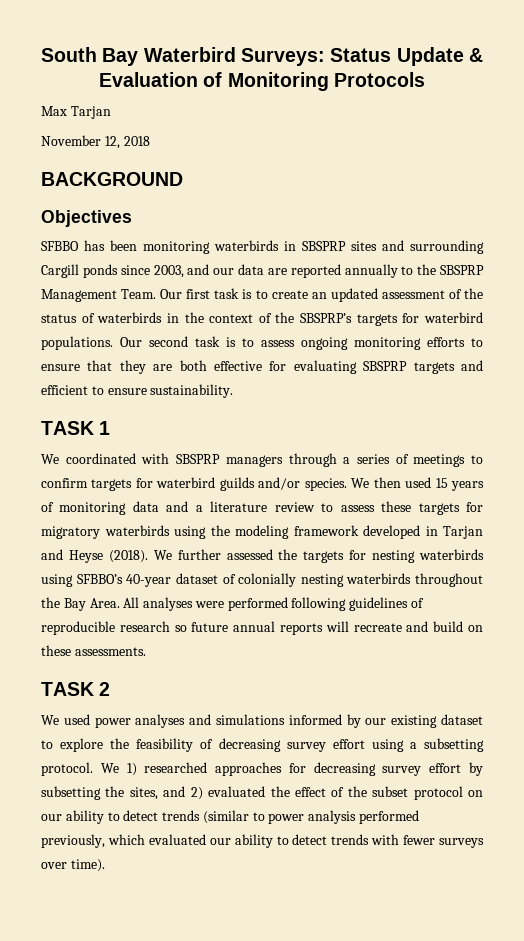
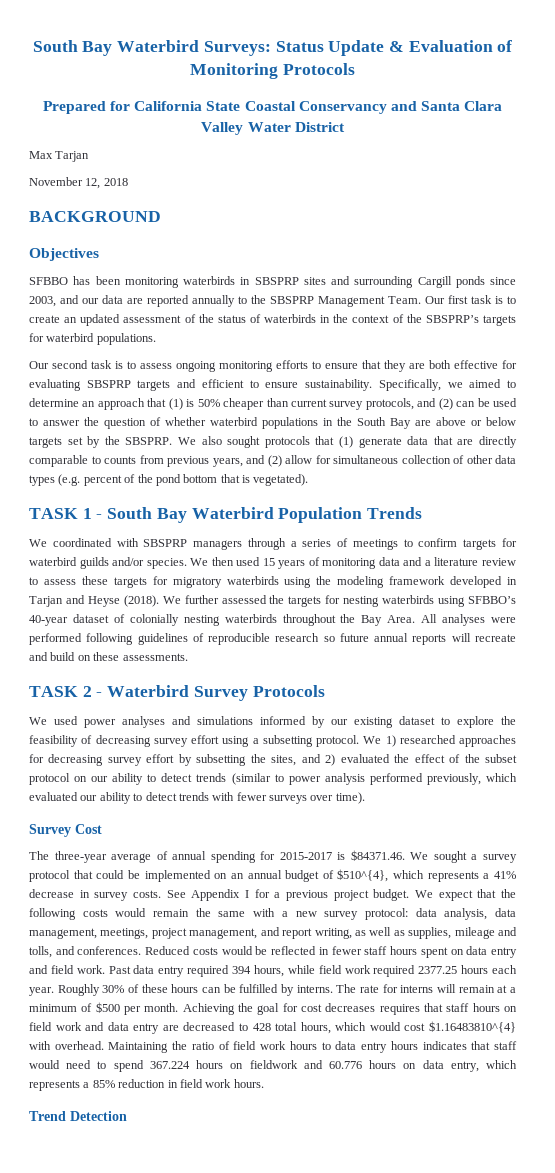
+ Prepared for California State Coastal Conservancy and Santa Clara Valley Water District
- Our first task is to create an updated assessment of the status of waterbirds in the context of the SBSPRP’s targets for waterbird populations. Our second task is to assess ongoing monitoring efforts to ensure that they are both effective for evaluating SBSPRP targets and efficient to ensure sustainability.
- TASK 1
+ Our first task is to create an updated assessment of the status of waterbirds in the context of the SBSPRP’s targets for waterbird populations.
+ Our second task is to assess ongoing monitoring efforts to ensure that they are both effective for evaluating SBSPRP targets and efficient to ensure sustainability. Specifically, we aimed to determine an approach that (1) is 50% cheaper than current survey protocols, and (2) can be used to answer the question of whether waterbird populations in the South Bay are above or below targets set by the SBSPRP. We also sought protocols that (1) generate data that are directly comparable to counts from previous years, and (2) allow for simultaneous collection of other data types (e.g. percent of the pond bottom that is vegetated).
+ TASK 1 - South Bay Waterbird Population Trends
- TASK 2
+ TASK 2 - Waterbird Survey Protocols
+ Survey Cost
+ The three-year average of annual spending for 2015-2017 is $84371.46. We sought a survey protocol that could be implemented on an annual budget of $510^{4}, which represents a 41% decrease in survey costs. See Appendix I for a previous project budget. We expect that the following costs would remain the same with a new survey protocol: data analysis, data management, meetings, project management, and report writing, as well as supplies, mileage and tolls, and conferences. Reduced costs would be reflected in fewer staff hours spent on data entry and field work. Past data entry required 394 hours, while field work required 2377.25 hours each year. Roughly 30% of these hours can be fulfilled by interns. The rate for interns will remain at a minimum of $500 per month. Achieving the goal for cost decreases requires that staff hours on field work and data entry are decreased to 428 total hours, which would cost $1.16483810^{4} with overhead. Maintaining the ratio of field work hours to data entry hours indicates that staff would need to spend 367.224 hours on fieldwork and 60.776 hours on data entry, which represents a 85% reduction in field work hours.
+ Trend Detection

